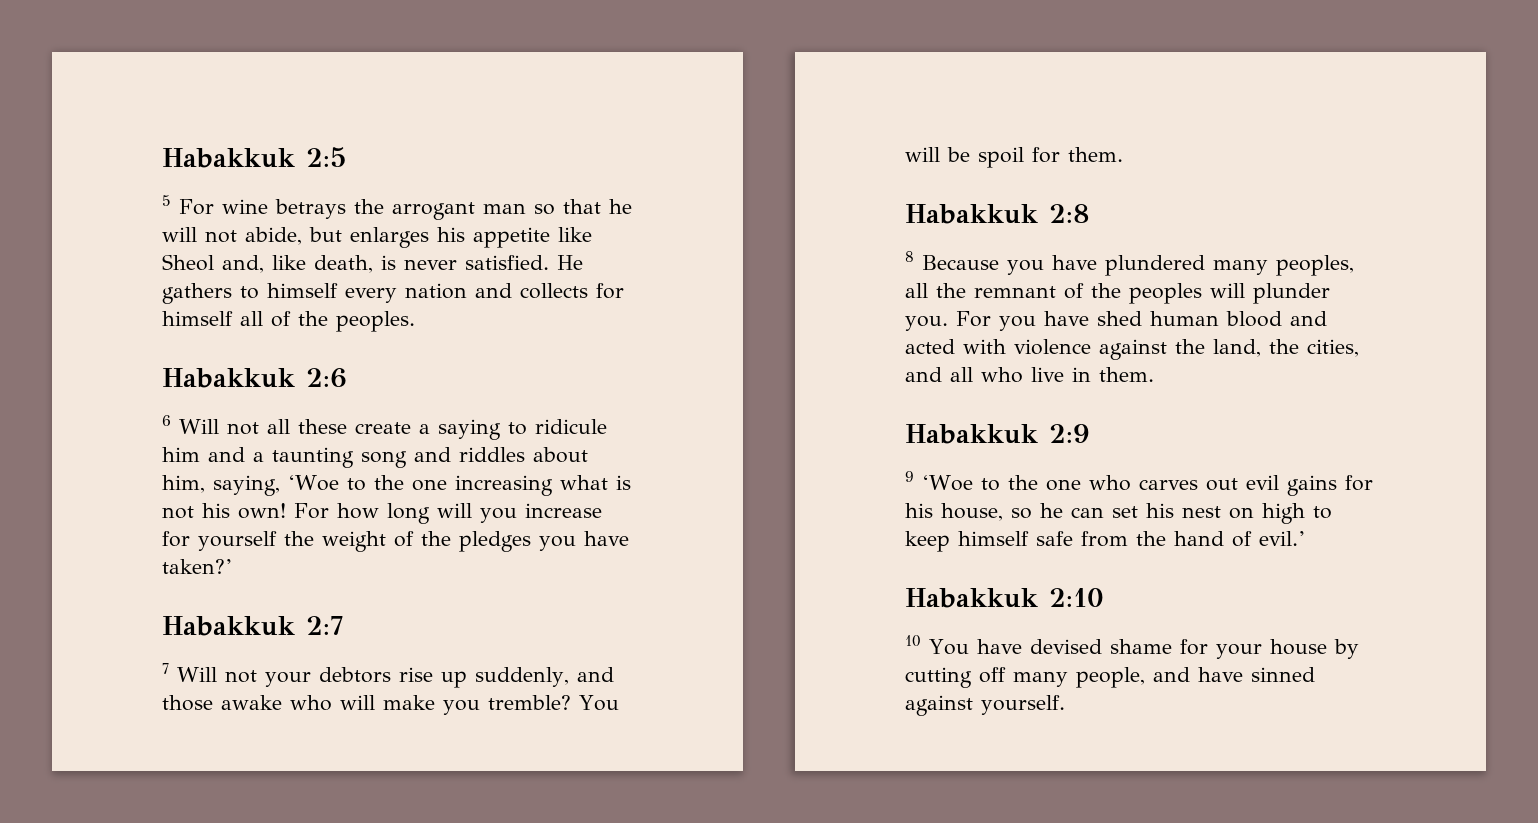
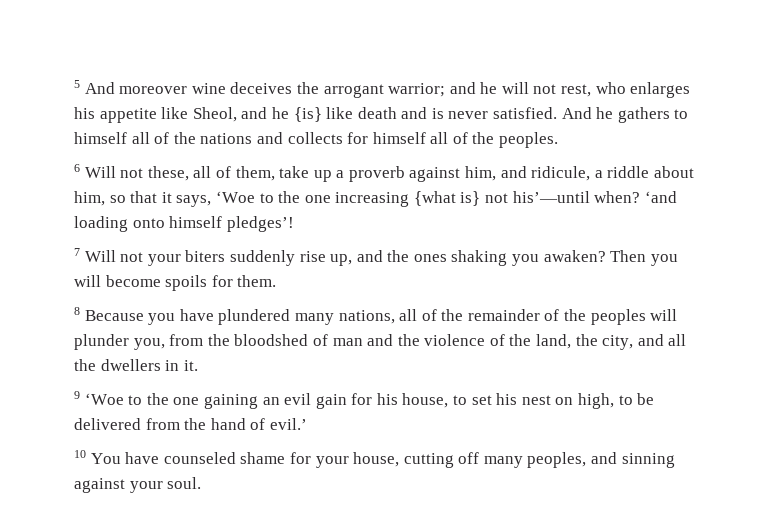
- Habakkuk 2:5
- 5 For wine betrays the arrogant man so that he will not abide, but enlarges his appetite like Sheol and, like death, is never satisfied.
+ 5 And moreover wine deceives the arrogant warrior; and he will not rest, who enlarges his appetite like Sheol, and he {is} like death and is never satisfied.
- He gathers to himself every nation and collects for himself all of the peoples.
+ And he gathers to himself all of the nations and collects for himself all of the peoples.
- Habakkuk 2:6
- 6 Will not all these create a saying to ridicule him and a taunting song and riddles about him, saying, ‘Woe to the one increasing what is not his own! For how long will you increase for yourself the weight of the pledges you have taken?’
- Habakkuk 2:7
- 7 Will not your debtors rise up suddenly, and those awake who will make you tremble? You will be spoil for them.
+ 6 Will not these, all of them, take up a proverb against him, and ridicule, a riddle about him, so that it says, ‘Woe to the one increasing {what is} not his’—until when? ‘and loading onto himself pledges’!
+ 7 Will not your biters suddenly rise up, and the ones shaking you awaken? Then you will become spoils for them.
- Habakkuk 2:8
- 8 Because you have plundered many peoples, all the remnant of the peoples will plunder you. For you have shed human blood and acted with violence against the land, the cities, and all who live in them.
- Habakkuk 2:9
+ 8 Because you have plundered many nations, all of the remainder of the peoples will plunder you, from the bloodshed of man and the violence of the land, the city, and all the dwellers in it.
- 9 ‘Woe to the one who carves out evil gains for his house, so he can set his nest on high to keep himself safe from the hand of evil.’
+ 9 ‘Woe to the one gaining an evil gain for his house, to set his nest on high, to be delivered from the hand of evil.’
- Habakkuk 2:10
- 10 You have devised shame for your house by cutting off many people, and have sinned against yourself.
+ 10 You have counseled shame for your house, cutting off many peoples, and sinning against your soul.

